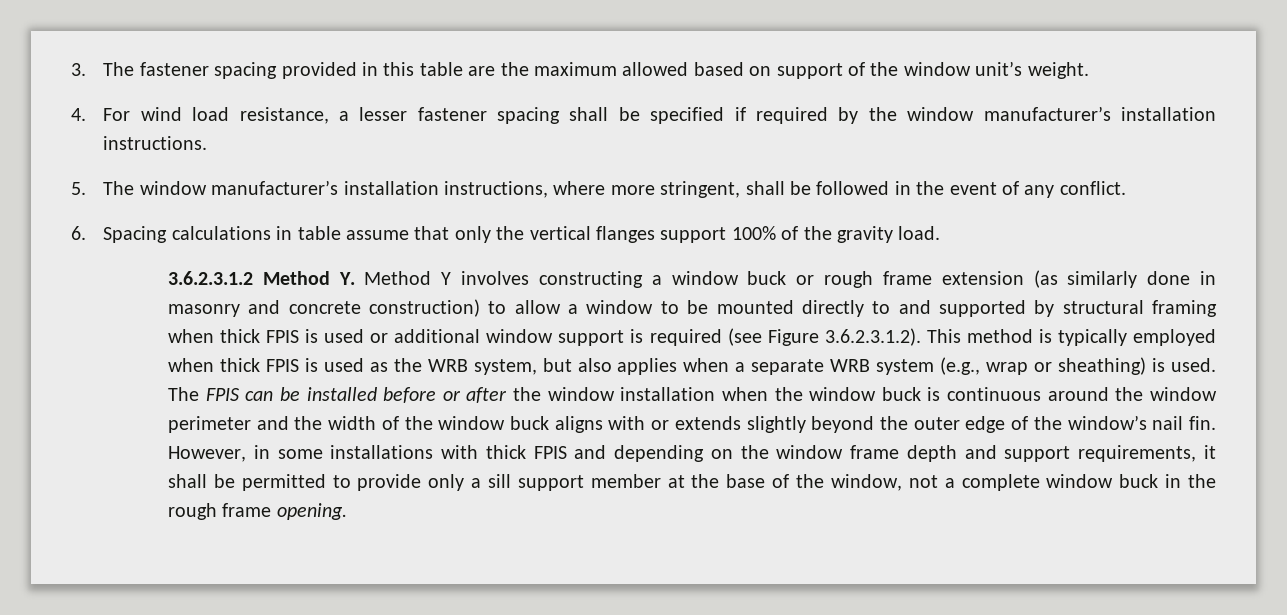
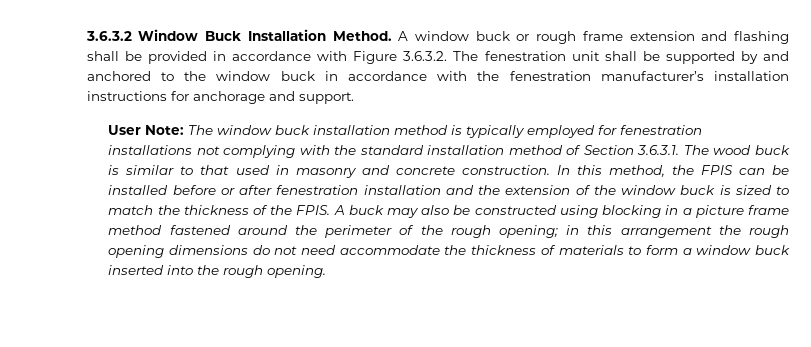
- 3. The fastener spacing provided in this table are the maximum allowed based on support of the window unit’s weight.
- 4. For wind load resistance, a lesser fastener spacing shall be specified if required by the window manufacturer’s installation instructions.
- 5. The window manufacturer’s installation instructions, where more stringent, shall be followed in the event of any conflict.
- 6. Spacing calculations in table assume that only the vertical flanges support 100% of the gravity load.
- 3.6.2.3.1.2 Method Y. Method Y involves constructing a window buck or rough frame extension (as similarly done in masonry and concrete construction) to allow a window to be mounted directly to and supported by structural framing when thick FPIS is used or additional window support is required (see Figure 3.6.2.3.1.2). This method is typically employed when thick FPIS is used as the WRB system, but also applies when a separate WRB system (e.g., wrap or sheathing) is used. The FPIS can be installed before or after the window installation when the window buck is continuous around the window perimeter and the width of the window buck aligns with or extends slightly beyond the outer edge of the window’s nail fin. However, in some installations with thick FPIS and depending on the window frame depth and support requirements, it shall be permitted to provide only a sill support member at the base of the window, not a complete window buck in the rough frame opening.
+ 3.6.3.2 Window Buck Installation Method. A window buck or rough frame extension and flashing shall be provided in accordance with Figure 3.6.3.2. The fenestration unit shall be supported by and anchored to the window buck in accordance with the fenestration manufacturer’s installation instructions for anchorage and support.
+ User Note: The window buck installation method is typically employed for fenestration installations not complying with the standard installation method of Section 3.6.3.1. The wood buck is similar to that used in masonry and concrete construction. In this method, the FPIS can be installed before or after fenestration installation and the extension of the window buck is sized to match the thickness of the FPIS. A buck may also be constructed using blocking in a picture frame method fastened around the perimeter of the rough opening; in this arrangement the rough opening dimensions do not need accommodate the thickness of materials to form a window buck inserted into the rough opening.

